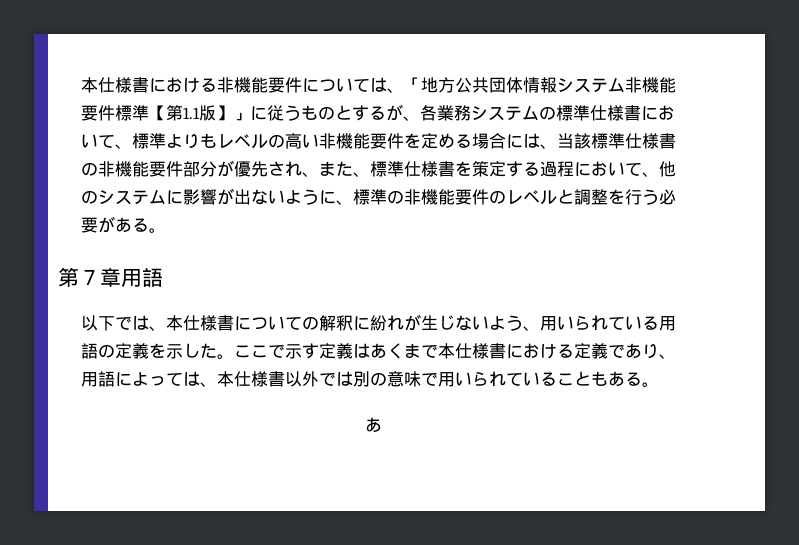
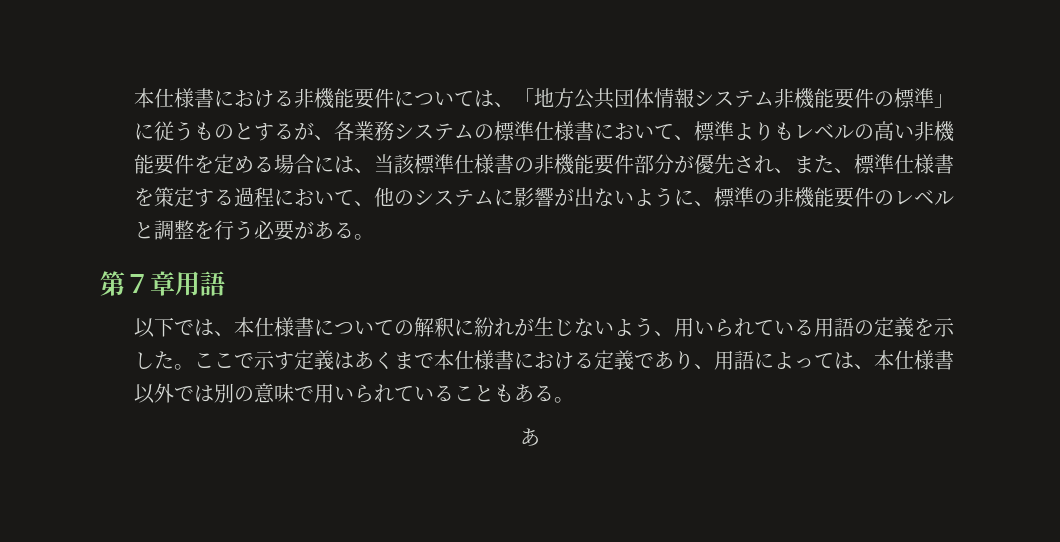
- 本仕様書における非機能要件については、「地方公共団体情報システム非機能要件標準【第1.1版】」に従うものとするが、各業務システムの標準仕様書において、標準よりもレベルの高い非機能要件を定める場合には、当該標準仕様書の非機能要件部分が優先され、また、標準仕様書を策定する過程において、他のシステムに影響が出ないように、標準の非機能要件のレベルと調整を行う必要がある。
+ 本仕様書における非機能要件については、「地方公共団体情報システム非機能要件の標準」に従うものとするが、各業務システムの標準仕様書において、標準よりもレベルの高い非機能要件を定める場合には、当該標準仕様書の非機能要件部分が優先され、また、標準仕様書を策定する過程において、他のシステムに影響が出ないように、標準の非機能要件のレベルと調整を行う必要がある。

